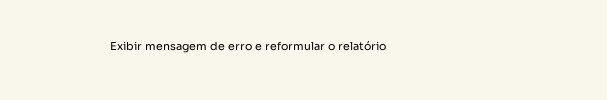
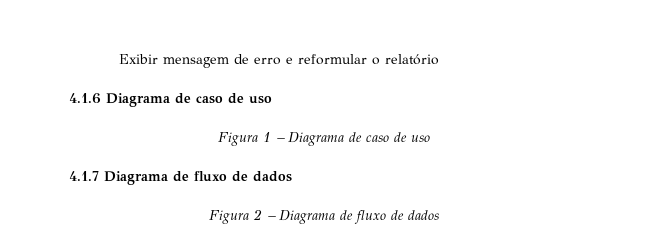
+ 4.1.6 Diagrama de caso de uso
+ Figura 1 – Diagrama de caso de uso
+ 4.1.7 Diagrama de fluxo de dados
+ Figura 2 – Diagrama de fluxo de dados

